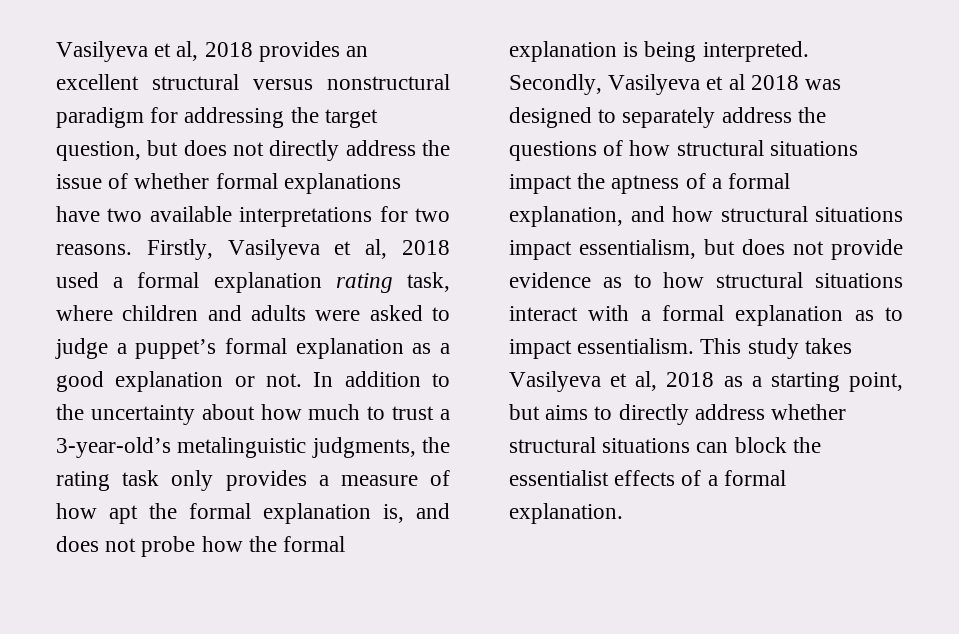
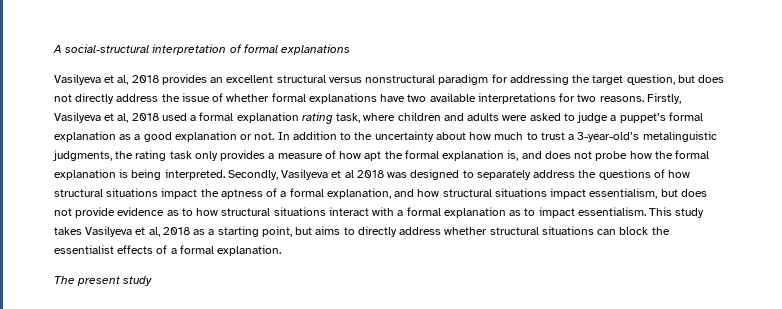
+ A social-structural interpretation of formal explanations
+ The present study

